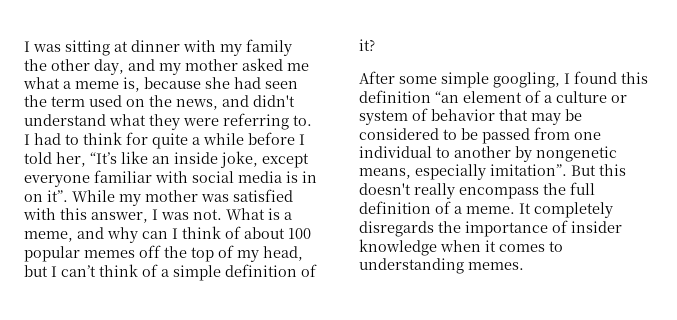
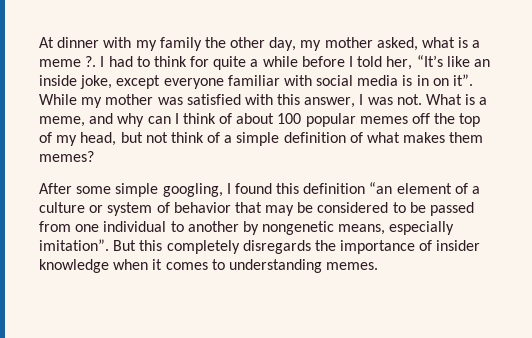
- I was sitting at dinner with my family the other day, and my mother asked me what a meme is, because she had seen the term used on the news, and didn't understand what they were referring to.
+ At dinner with my family the other day, my mother asked, what is a meme ?.
- What is a meme, and why can I think of about 100 popular memes off the top of my head, but I can’t think of a simple definition of it?
+ What is a meme, and why can I think of about 100 popular memes off the top of my head, but not think of a simple definition of what makes them memes?
- But this doesn't really encompass the full definition of a meme. It completely disregards the importance of insider knowledge when it comes to understanding memes.
+ But this completely disregards the importance of insider knowledge when it comes to understanding memes.

